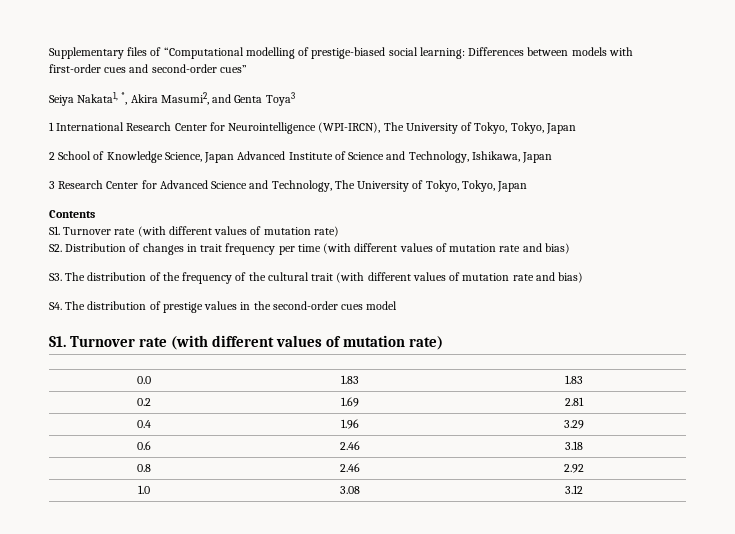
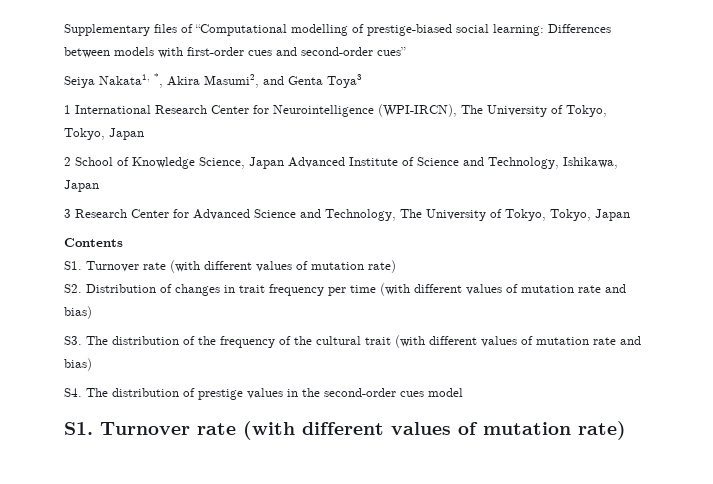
- 0.0 | 1.83 | 1.83
- 0.2 | 1.69 | 2.81
- 0.4 | 1.96 | 3.29
- 0.6 | 2.46 | 3.18
- 0.8 | 2.46 | 2.92
- 1.0 | 3.08 | 3.12

